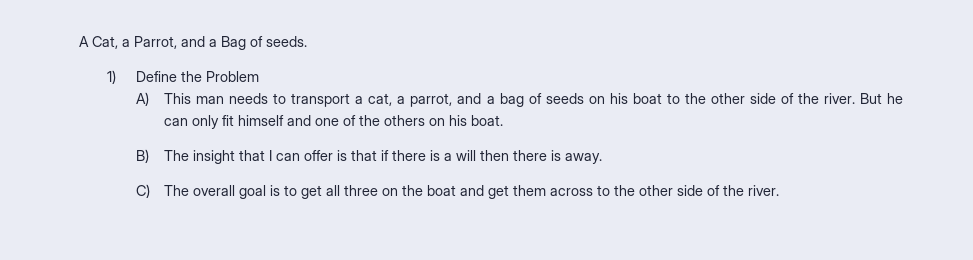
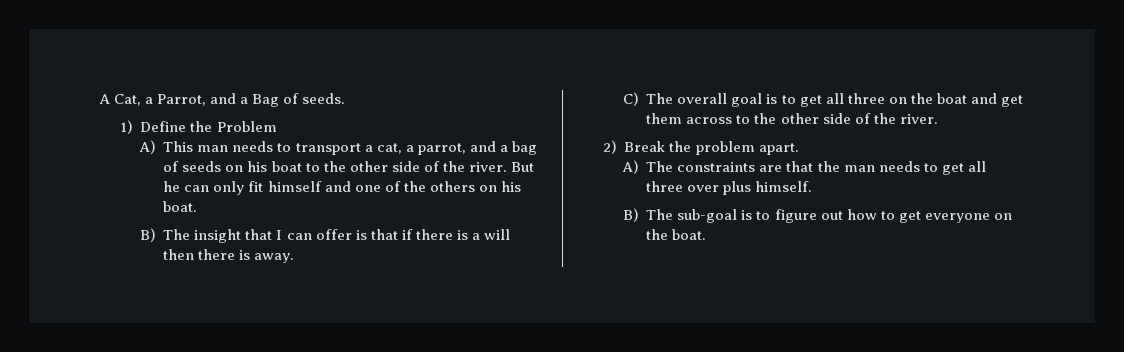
+ 2) Break the problem apart.
+ A) The constraints are that the man needs to get all three over plus himself.
+ B) The sub-goal is to figure out how to get everyone on the boat.

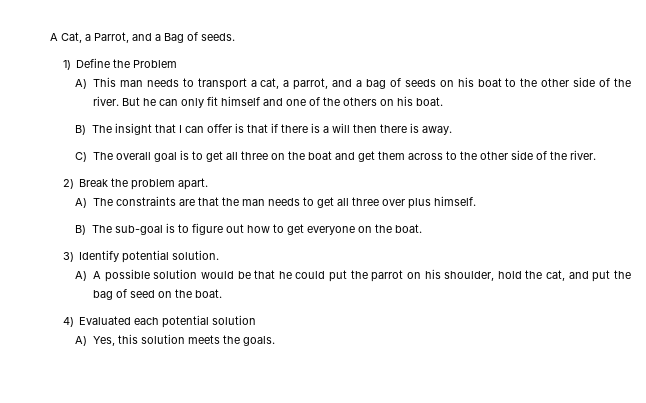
+ 3) Identify potential solution.
+ A) A possible solution would be that he could put the parrot on his shoulder, hold the cat, and put the bag of seed on the boat.
+ 4) Evaluated each potential solution
+ A) Yes, this solution meets the goals.

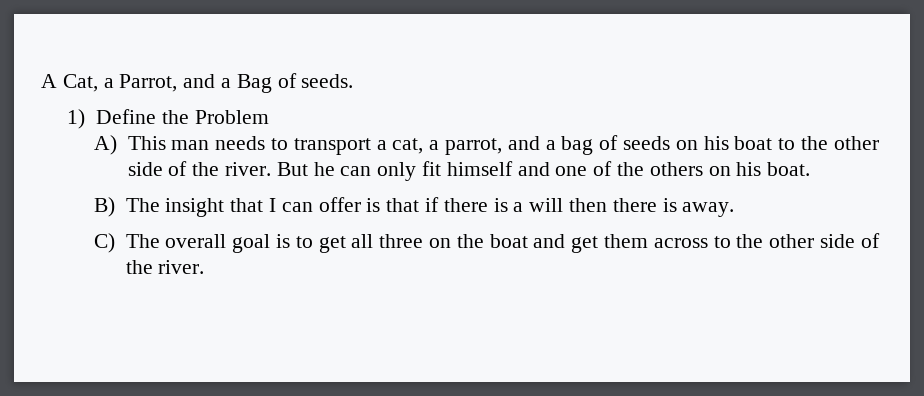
- 2) Break the problem apart.
- A) The constraints are that the man needs to get all three over plus himself.
- B) The sub-goal is to figure out how to get everyone on the boat.
- 3) Identify potential solution.
- A) A possible solution would be that he could put the parrot on his shoulder, hold the cat, and put the bag of seed on the boat.
- 4) Evaluated each potential solution
- A) Yes, this solution meets the goals.

